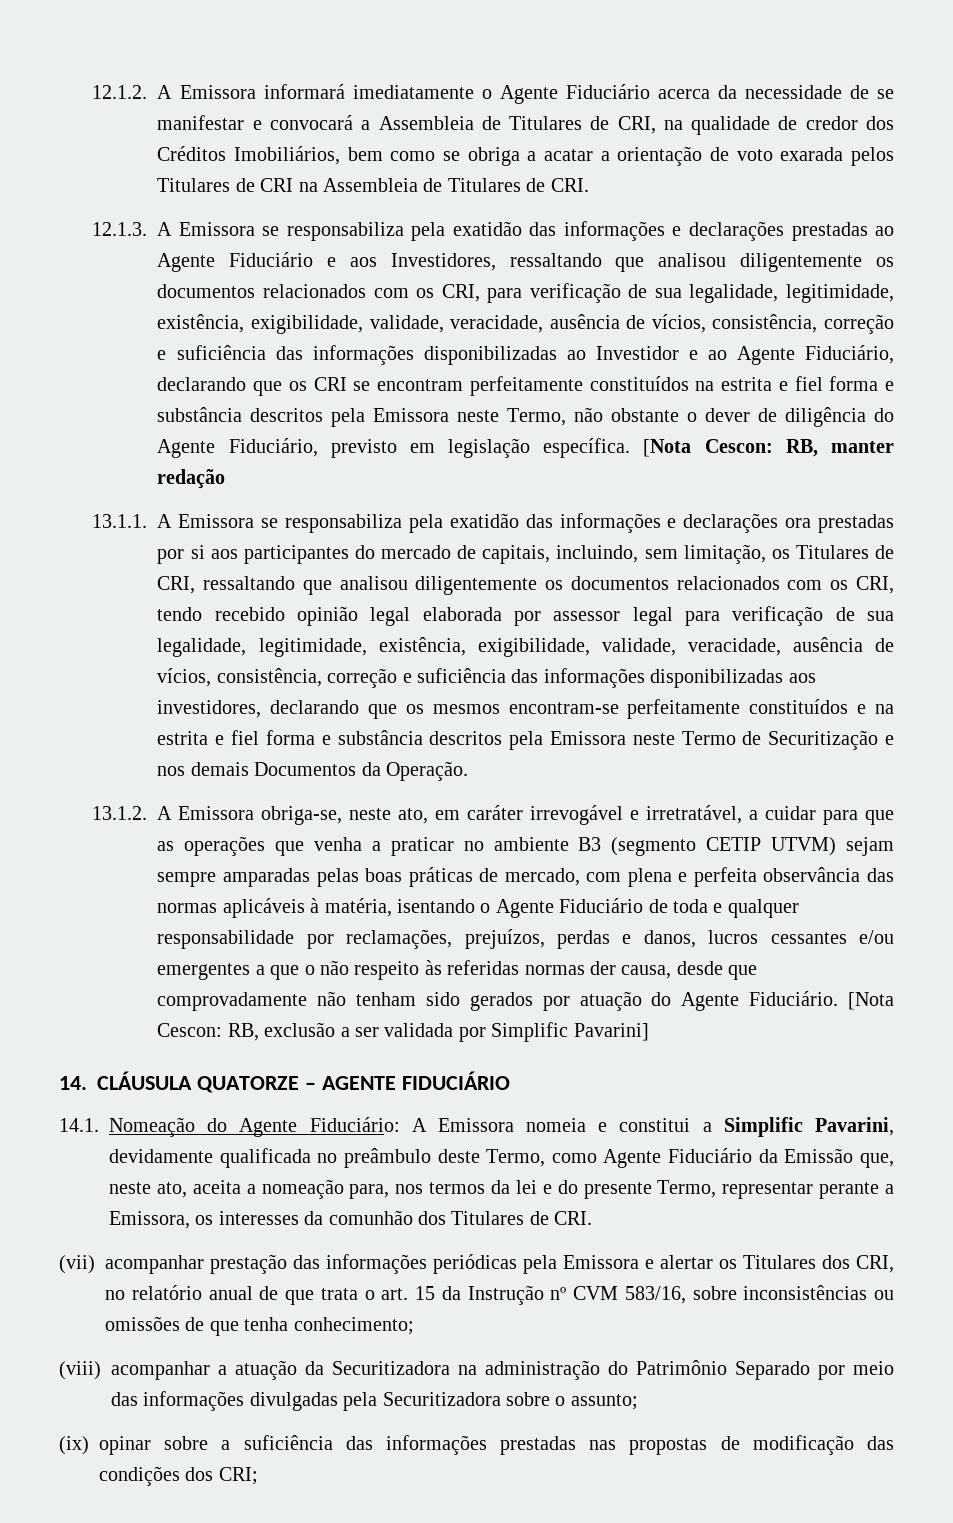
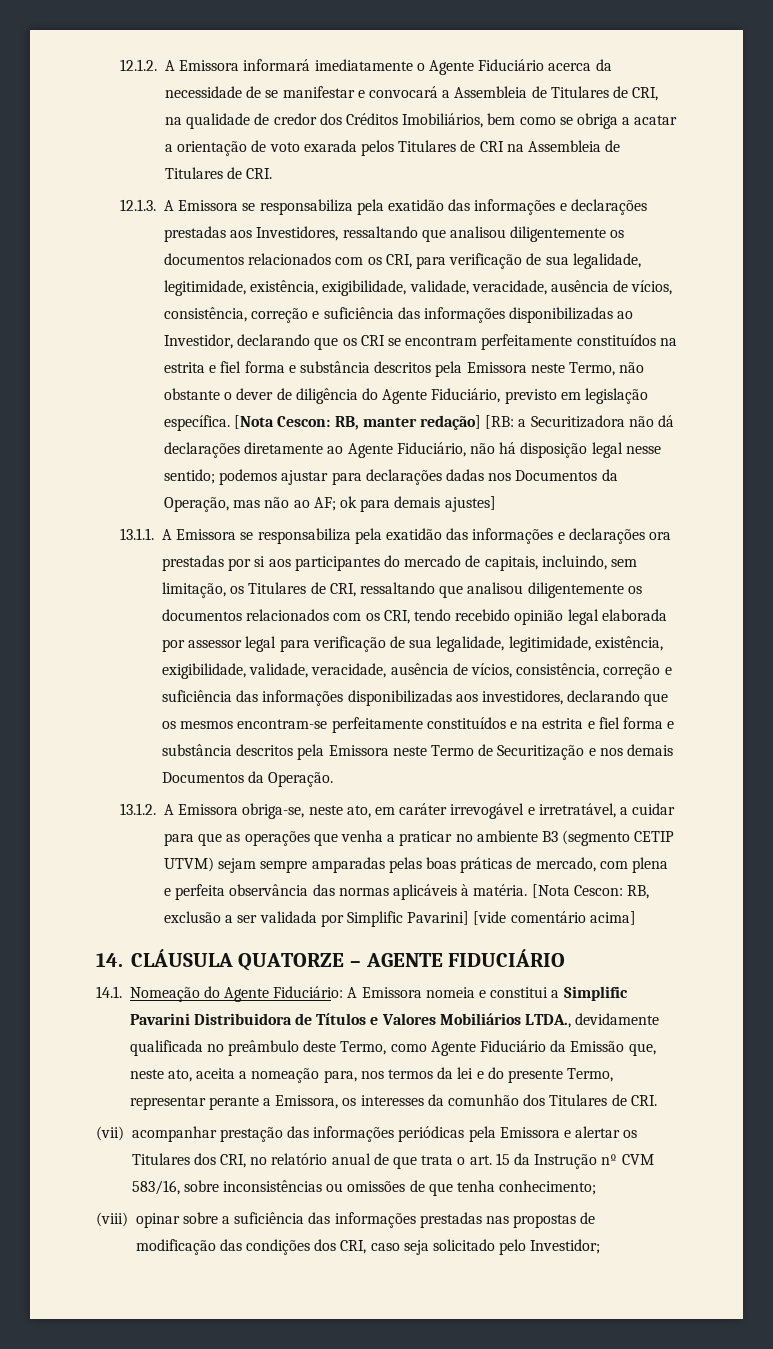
- 12.1.3. A Emissora se responsabiliza pela exatidão das informações e declarações prestadas ao Agente Fiduciário e aos Investidores, ressaltando que analisou diligentemente os documentos relacionados com os CRI, para verificação de sua legalidade, legitimidade, existência, exigibilidade, validade, veracidade, ausência de vícios, consistência, correção e suficiência das informações disponibilizadas ao Investidor e ao Agente Fiduciário, declarando que os CRI se encontram perfeitamente constituídos na estrita e fiel forma e substância descritos pela Emissora neste Termo, não obstante o dever de diligência do Agente Fiduciário, previsto em legislação específica.
+ 12.1.3. A Emissora se responsabiliza pela exatidão das informações e declarações prestadas aos Investidores, ressaltando que analisou diligentemente os documentos relacionados com os CRI, para verificação de sua legalidade, legitimidade, existência, exigibilidade, validade, veracidade, ausência de vícios, consistência, correção e suficiência das informações disponibilizadas ao Investidor, declarando que os CRI se encontram perfeitamente constituídos na estrita e fiel forma e substância descritos pela Emissora neste Termo, não obstante o dever de diligência do Agente Fiduciário, previsto em legislação específica.
- [Nota Cescon: RB, manter redação
+ [Nota Cescon: RB, manter redação] [RB: a Securitizadora não dá declarações diretamente ao Agente Fiduciário, não há disposição legal nesse sentido; podemos ajustar para declarações dadas nos Documentos da Operação, mas não ao AF; ok para demais ajustes]
- 13.1.2. A Emissora obriga-se, neste ato, em caráter irrevogável e irretratável, a cuidar para que as operações que venha a praticar no ambiente B3 (segmento CETIP UTVM) sejam sempre amparadas pelas boas práticas de mercado, com plena e perfeita observância das normas aplicáveis à matéria, isentando o Agente Fiduciário de toda e qualquer responsabilidade por reclamações, prejuízos, perdas e danos, lucros cessantes e/ou emergentes a que o não respeito às referidas normas der causa, desde que comprovadamente não tenham sido gerados por atuação do Agente Fiduciário.
+ 13.1.2. A Emissora obriga-se, neste ato, em caráter irrevogável e irretratável, a cuidar para que as operações que venha a praticar no ambiente B3 (segmento CETIP UTVM) sejam sempre amparadas pelas boas práticas de mercado, com plena e perfeita observância das normas aplicáveis à matéria.
- [Nota Cescon: RB, exclusão a ser validada por Simplific Pavarini]
+ [Nota Cescon: RB, exclusão a ser validada por Simplific Pavarini] [vide comentário acima]
- 14.1. Nomeação do Agente Fiduciário: A Emissora nomeia e constitui a Simplific Pavarini, devidamente qualificada no preâmbulo deste Termo, como Agente Fiduciário da Emissão que, neste ato, aceita a nomeação para, nos termos da lei e do presente Termo, representar perante a Emissora, os interesses da comunhão dos Titulares de CRI.
+ 14.1. Nomeação do Agente Fiduciário: A Emissora nomeia e constitui a Simplific Pavarini Distribuidora de Títulos e Valores Mobiliários LTDA., devidamente qualificada no preâmbulo deste Termo, como Agente Fiduciário da Emissão que, neste ato, aceita a nomeação para, nos termos da lei e do presente Termo, representar perante a Emissora, os interesses da comunhão dos Titulares de CRI.
- (viii) acompanhar a atuação da Securitizadora na administração do Patrimônio Separado por meio das informações divulgadas pela Securitizadora sobre o assunto;
- (ix) opinar sobre a suficiência das informações prestadas nas propostas de modificação das condições dos CRI;
+ (viii) opinar sobre a suficiência das informações prestadas nas propostas de modificação das condições dos CRI, caso seja solicitado pelo Investidor;

